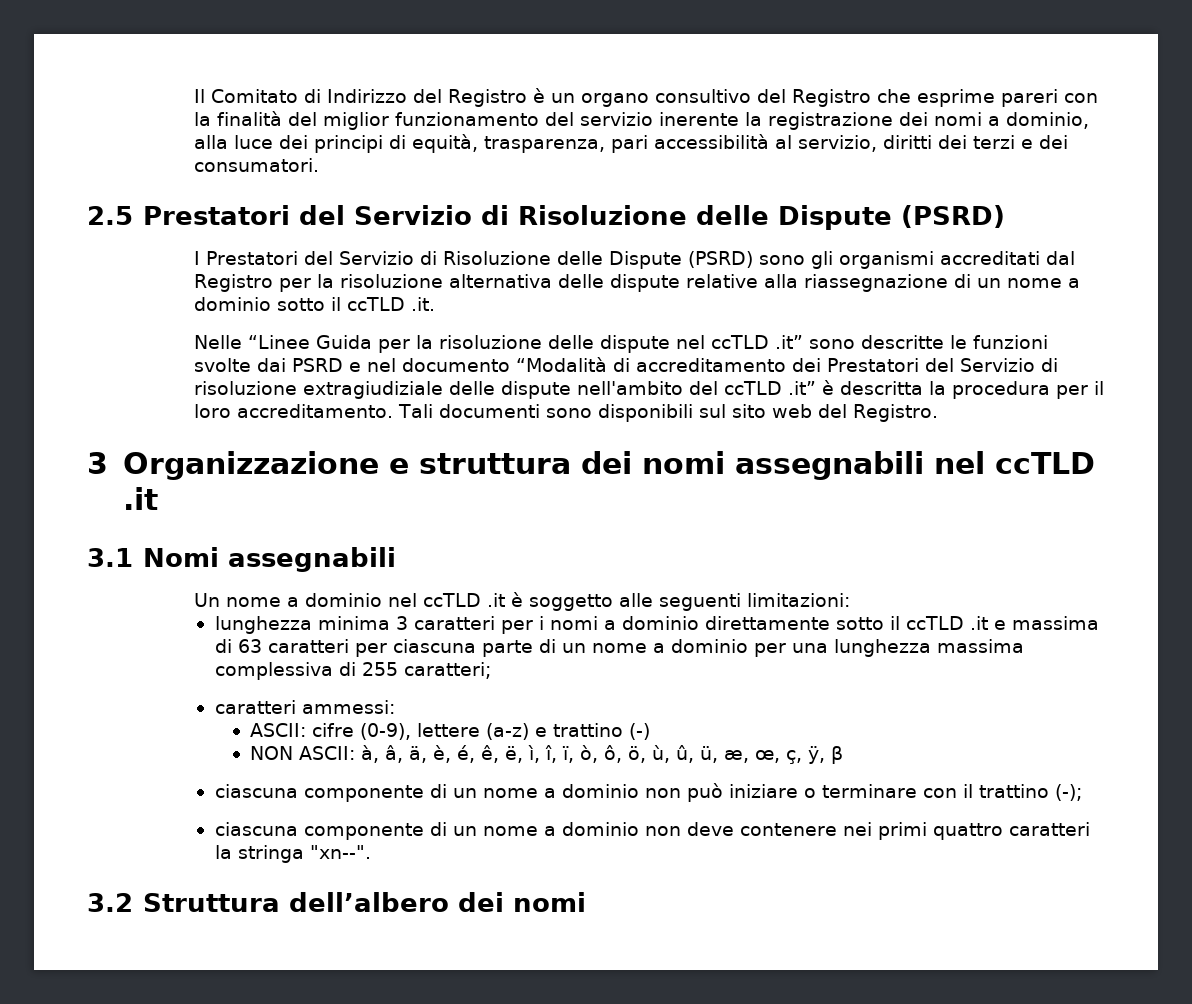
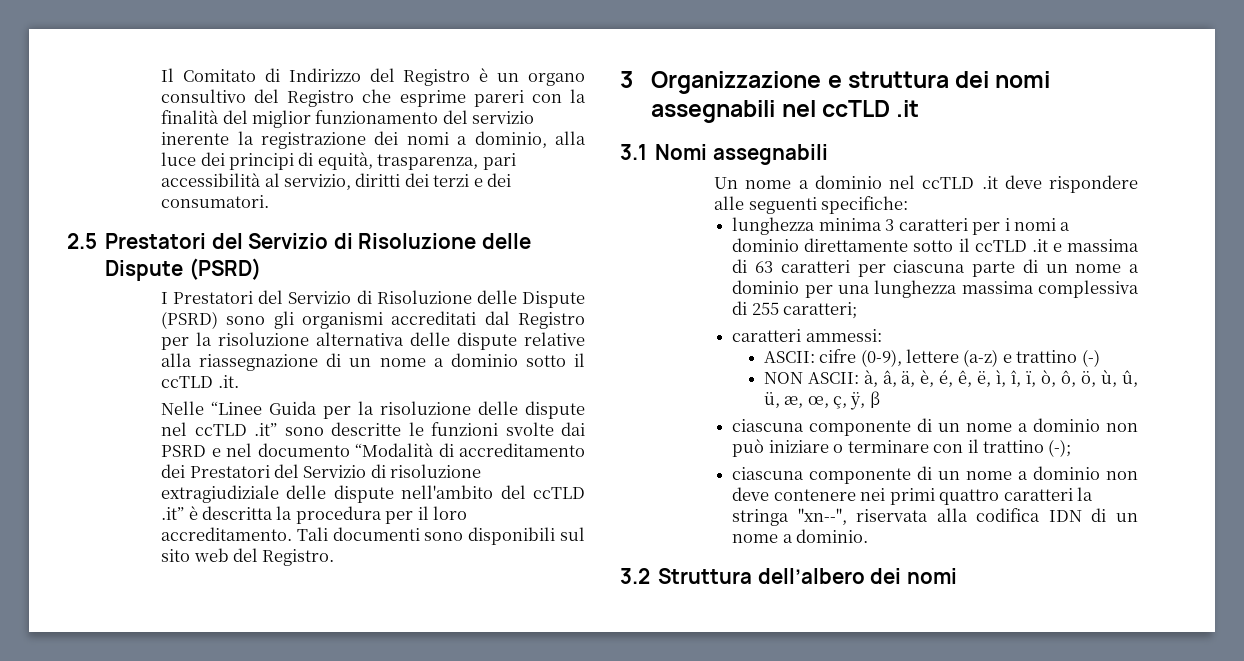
- Un nome a dominio nel ccTLD .it è soggetto alle seguenti limitazioni:
+ Un nome a dominio nel ccTLD .it deve rispondere alle seguenti specifiche:
- ciascuna componente di un nome a dominio non deve contenere nei primi quattro caratteri la stringa "xn--".
+ ciascuna componente di un nome a dominio non deve contenere nei primi quattro caratteri la stringa "xn--", riservata alla codifica IDN di un nome a dominio.

